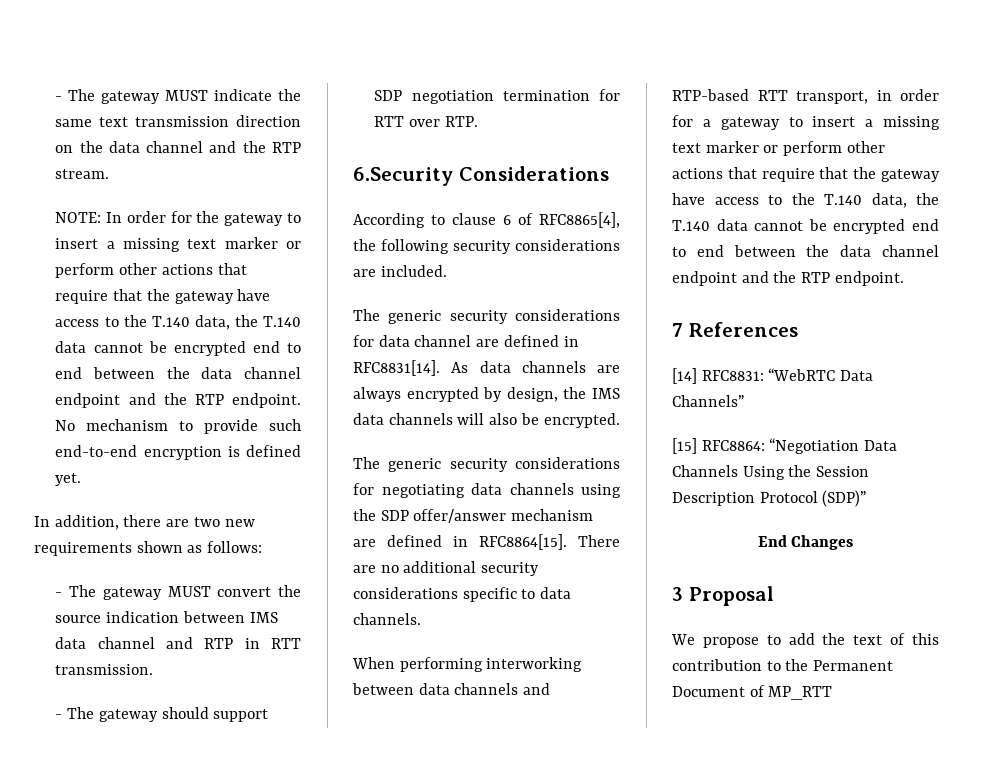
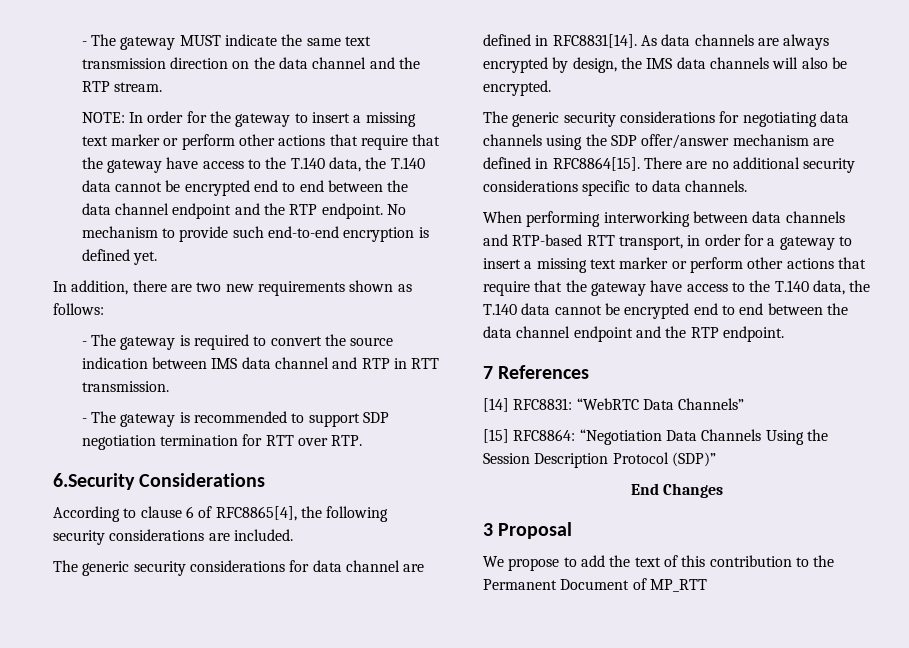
- - The gateway MUST convert the source indication between IMS data channel and RTP in RTT transmission.
+ - The gateway is required to convert the source indication between IMS data channel and RTP in RTT transmission.
- - The gateway should support SDP negotiation termination for RTT over RTP.
+ - The gateway is recommended to support SDP negotiation termination for RTT over RTP.

